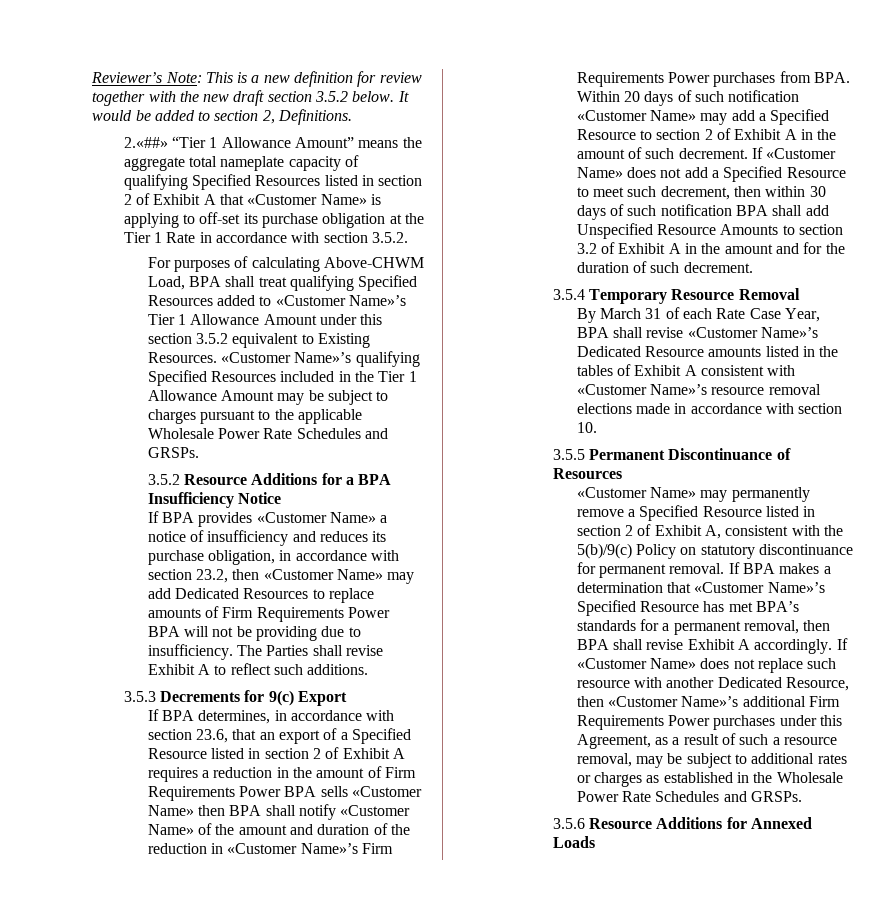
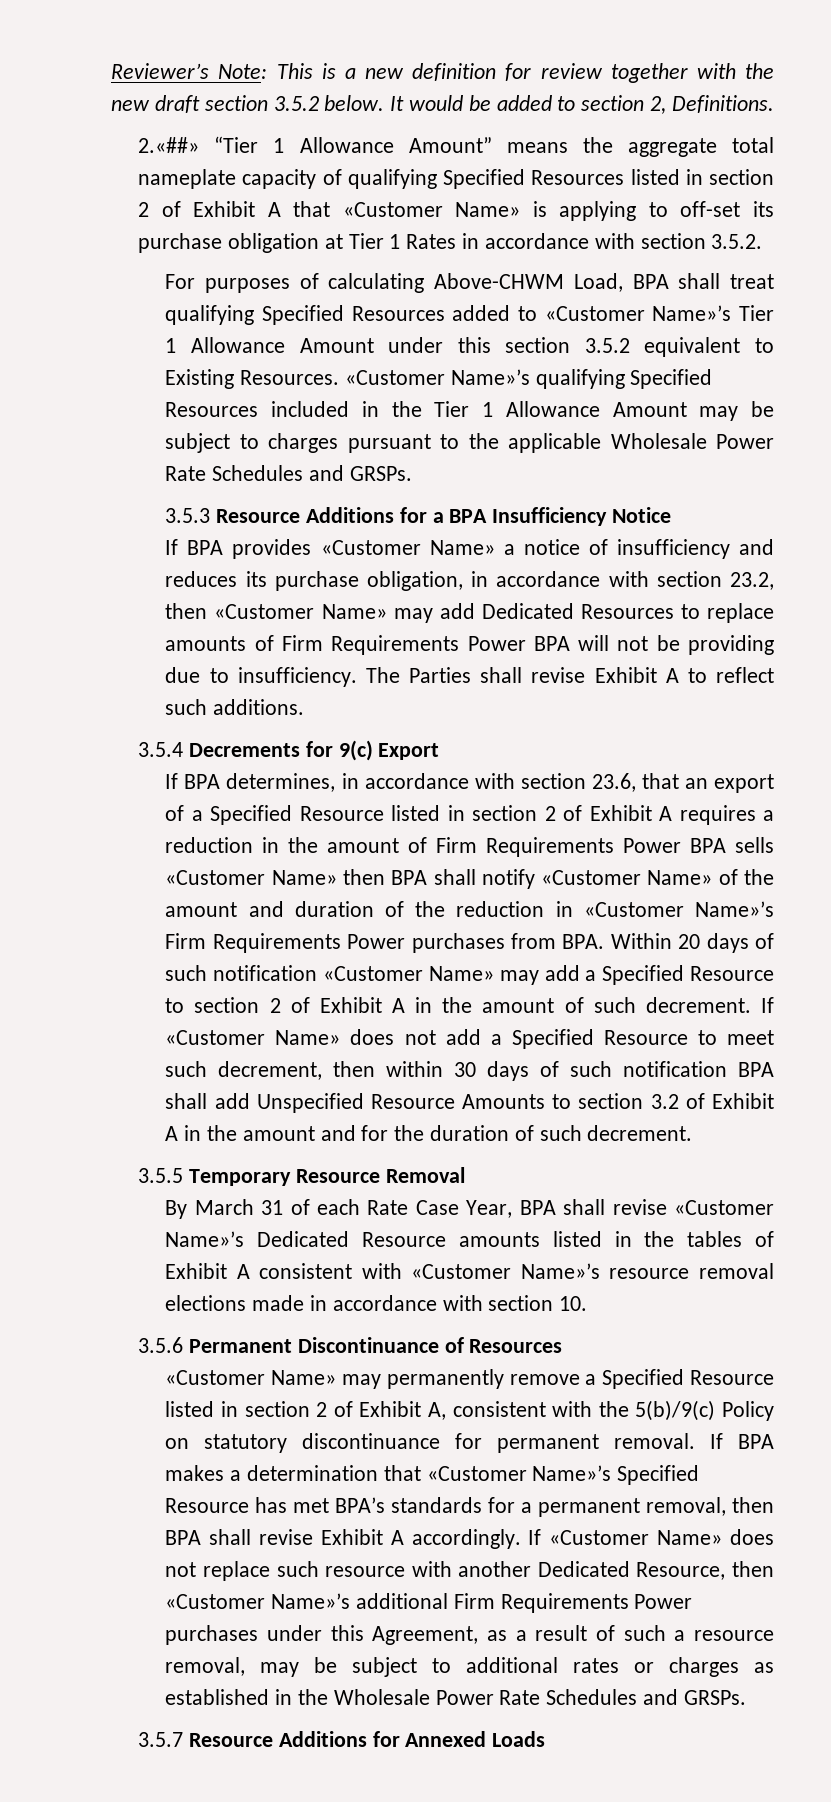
- 2.«##» “Tier 1 Allowance Amount” means the aggregate total nameplate capacity of qualifying Specified Resources listed in section 2 of Exhibit A that «Customer Name» is applying to off-set its purchase obligation at the Tier 1 Rate in accordance with section 3.5.2.
+ 2.«##» “Tier 1 Allowance Amount” means the aggregate total nameplate capacity of qualifying Specified Resources listed in section 2 of Exhibit A that «Customer Name» is applying to off-set its purchase obligation at Tier 1 Rates in accordance with section 3.5.2.
- 3.5.2 Resource Additions for a BPA Insufficiency Notice
+ 3.5.3 Resource Additions for a BPA Insufficiency Notice
- 3.5.3 Decrements for 9(c) Export
+ 3.5.4 Decrements for 9(c) Export
- 3.5.4 Temporary Resource Removal
+ 3.5.5 Temporary Resource Removal
- 3.5.5 Permanent Discontinuance of Resources
+ 3.5.6 Permanent Discontinuance of Resources
- 3.5.6 Resource Additions for Annexed Loads
+ 3.5.7 Resource Additions for Annexed Loads

